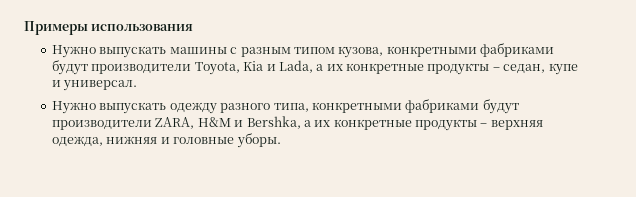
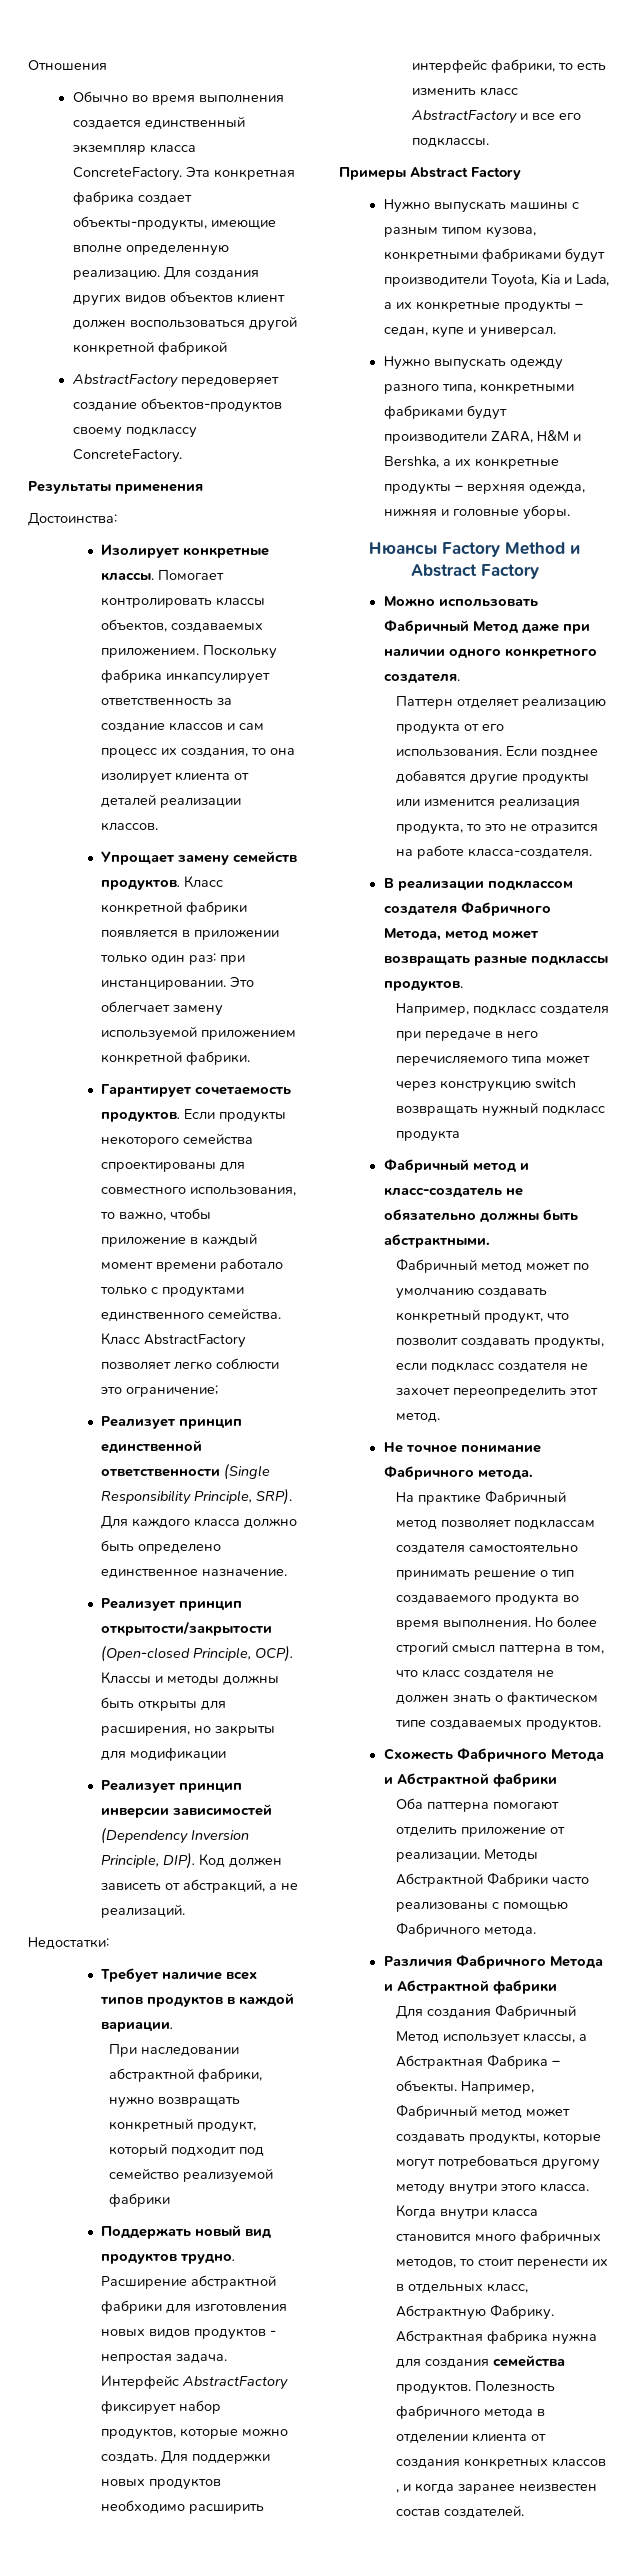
- Примеры использования
+ Отношения
+ Обычно во время выполнения создается единственный экземпляр класса ConcreteFactory. Эта конкретная фабрика создает объекты-продукты, имеющие вполне определенную реализацию. Для создания других видов объектов клиент должен воспользоваться другой конкретной фабрикой
+ AbstractFactory передоверяет создание объектов-продуктов своему подклассу ConcreteFactory.
+ Результаты применения
+ Достоинства:
+ Изолирует конкретные классы. Помогает контролировать классы объектов, создаваемых приложением. Поскольку фабрика инкапсулирует ответственность за создание классов и сам процесс их создания, то она изолирует клиента от деталей реализации классов.
+ Упрощает замену семейств продуктов. Класс конкретной фабрики появляется в приложении только один раз: при инстанцировании. Это облегчает замену используемой приложением конкретной фабрики.
+ Гарантирует сочетаемость продуктов. Если продукты некоторого семейства спроектированы для совместного использования, то важно, чтобы приложение в каждый момент времени работало только с продуктами единственного семейства. Класс AbstractFactory позволяет легко соблюсти это ограничение;
+ Реализует принцип единственной ответственности (Single Responsibility Principle, SRP). Для каждого класса должно быть определено единственное назначение.
+ Реализует принцип открытости/закрытости (Open-closed Principle, OCP). Классы и методы должны быть открыты для расширения, но закрыты для модификации
+ Реализует принцип инверсии зависимостей (Dependency Inversion Principle, DIP). Код должен зависеть от абстракций, а не реализаций.
+ Недостатки:
+ Требует наличие всех типов продуктов в каждой вариации.
+ При наследовании абстрактной фабрики, нужно возвращать конкретный продукт, который подходит под семейство реализуемой фабрики
+ Поддержать новый вид продуктов трудно. Расширение абстрактной фабрики для изготовления новых видов продуктов - непростая задача. Интерфейс AbstractFactory фиксирует набор продуктов, которые можно создать. Для поддержки новых продуктов необходимо расширить интерфейс фабрики, то есть изменить класс AbstractFactory и все его подклассы.
+ Примеры Abstract Factory
+ Нюансы Factory Method и Abstract Factory
+ Можно использовать Фабричный Метод даже при наличии одного конкретного создателя.
+ Паттерн отделяет реализацию продукта от его использования. Если позднее добавятся другие продукты или изменится реализация продукта, то это не отразится на работе класса-создателя.
+ В реализации подклассом создателя Фабричного Метода, метод может возвращать разные подклассы продуктов.
+ Например, подкласс создателя при передаче в него перечисляемого типа может через конструкцию switch возвращать нужный подкласс продукта
+ Фабричный метод и класс-создатель не обязательно должны быть абстрактными.
+ Фабричный метод может по умолчанию создавать конкретный продукт, что позволит создавать продукты, если подкласс создателя не захочет переопределить этот метод.
+ Не точное понимание Фабричного метода.
+ На практике Фабричный метод позволяет подклассам создателя самостоятельно принимать решение о тип создаваемого продукта во время выполнения. Но более строгий смысл паттерна в том, что класс создателя не должен знать о фактическом типе создаваемых продуктов.
+ Схожесть Фабричного Метода и Абстрактной фабрики
+ Оба паттерна помогают отделить приложение от реализации. Методы Абстрактной Фабрики часто реализованы с помощью Фабричного метода.
+ Различия Фабричного Метода и Абстрактной фабрики
+ Для создания Фабричный Метод использует классы, а Абстрактная Фабрика – объекты. Например, Фабричный метод может создавать продукты, которые могут потребоваться другому методу внутри этого класса. Когда внутри класса становится много фабричных методов, то стоит перенести их в отдельных класс, Абстрактную Фабрику. Абстрактная фабрика нужна для создания семейства продуктов. Полезность фабричного метода в отделении клиента от создания конкретных классов , и когда заранее неизвестен состав создателей.

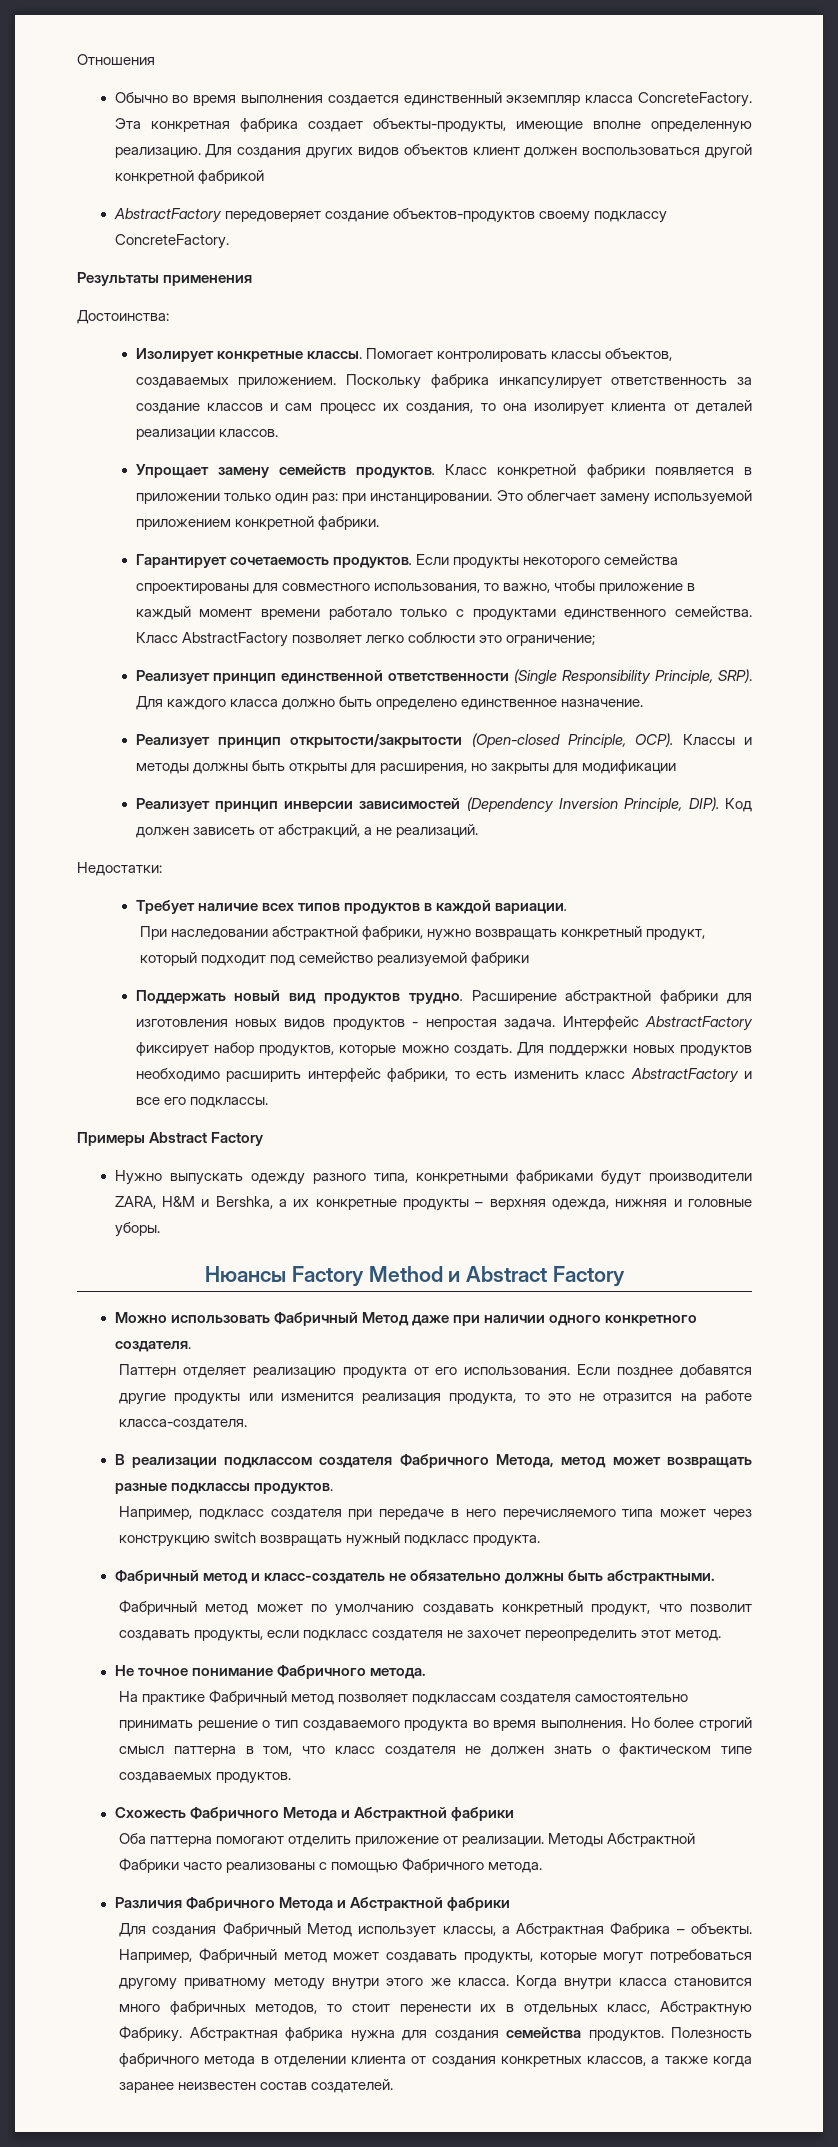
- Нужно выпускать машины с разным типом кузова, конкретными фабриками будут производители Toyota, Kia и Lada, а их конкретные продукты – седан, купе и универсал.
- Например, подкласс создателя при передаче в него перечисляемого типа может через конструкцию switch возвращать нужный подкласс продукта
+ Например, подкласс создателя при передаче в него перечисляемого типа может через конструкцию switch возвращать нужный подкласс продукта.
- Например, Фабричный метод может создавать продукты, которые могут потребоваться другому методу внутри этого класса.
+ Например, Фабричный метод может создавать продукты, которые могут потребоваться другому приватному методу внутри этого же класса.
- Полезность фабричного метода в отделении клиента от создания конкретных классов , и когда заранее неизвестен состав создателей.
+ Полезность фабричного метода в отделении клиента от создания конкретных классов, а также когда заранее неизвестен состав создателей.

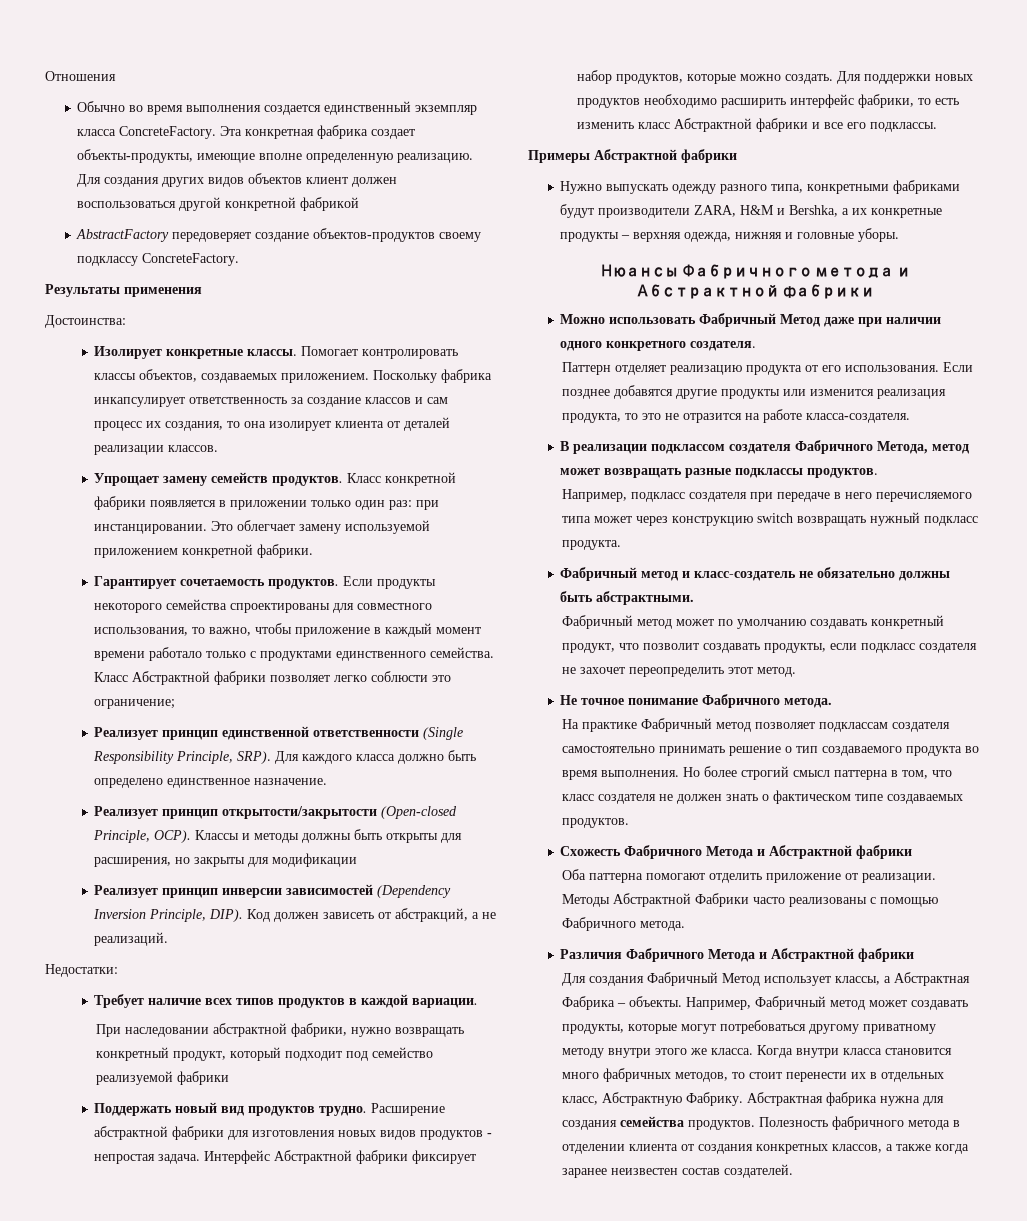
- Класс AbstractFactory позволяет легко соблюсти это ограничение;
+ Класс Абстрактной фабрики позволяет легко соблюсти это ограничение;
- Интерфейс AbstractFactory фиксирует набор продуктов, которые можно создать.
+ Интерфейс Абстрактной фабрики фиксирует набор продуктов, которые можно создать.
- Для поддержки новых продуктов необходимо расширить интерфейс фабрики, то есть изменить класс AbstractFactory и все его подклассы.
+ Для поддержки новых продуктов необходимо расширить интерфейс фабрики, то есть изменить класс Абстрактной фабрики и все его подклассы.
- Примеры Abstract Factory
+ Примеры Абстрактной фабрики
- Нюансы Factory Method и Abstract Factory
+ Нюансы Фабричного метода и Абстрактной фабрики

